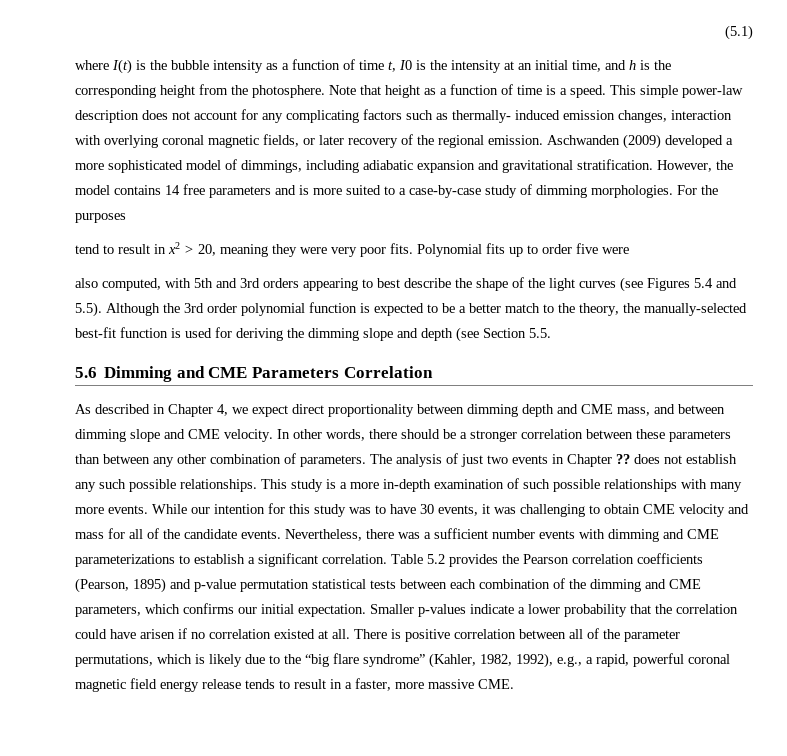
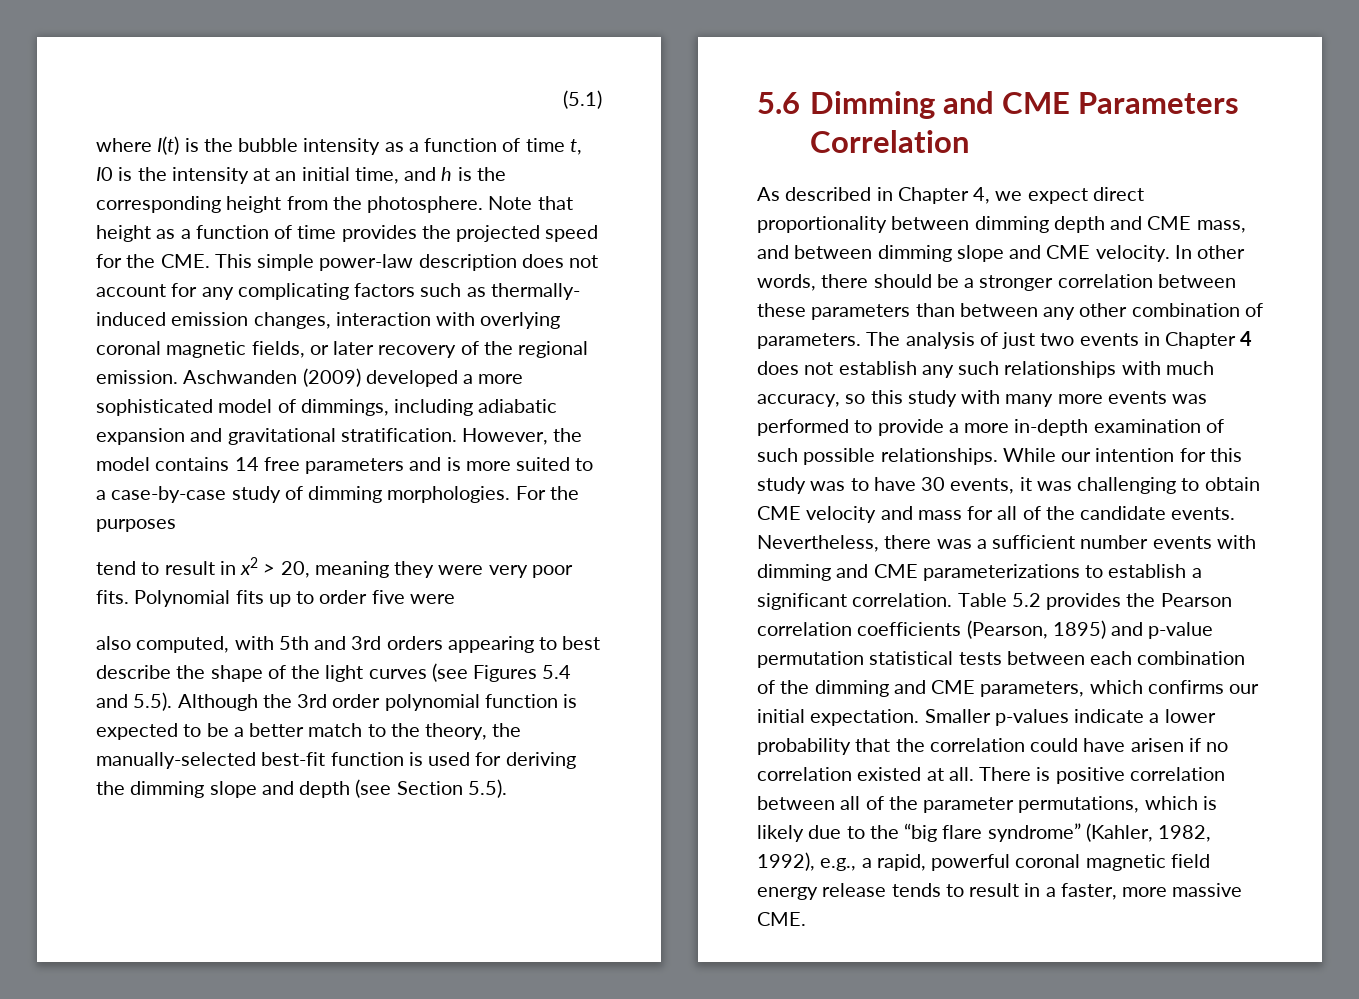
- Note that height as a function of time is a speed. This simple power-law description does not account for any complicating factors such as thermally- induced emission changes, interaction with overlying coronal magnetic fields, or later recovery of the regional emission.
+ Note that height as a function of time provides the projected speed for the CME. This simple power-law description does not account for any complicating factors such as thermally- induced emission changes, interaction with overlying coronal magnetic fields, or later recovery of the regional emission.
- also computed, with 5th and 3rd orders appearing to best describe the shape of the light curves (see Figures 5.4 and 5.5). Although the 3rd order polynomial function is expected to be a better match to the theory, the manually-selected best-fit function is used for deriving the dimming slope and depth (see Section 5.5.
+ also computed, with 5th and 3rd orders appearing to best describe the shape of the light curves (see Figures 5.4 and 5.5). Although the 3rd order polynomial function is expected to be a better match to the theory, the manually-selected best-fit function is used for deriving the dimming slope and depth (see Section 5.5).
- The analysis of just two events in Chapter ?? does not establish any such possible relationships. This study is a more in-depth examination of such possible relationships with many more events.
+ The analysis of just two events in Chapter 4 does not establish any such relationships with much accuracy, so this study with many more events was performed to provide a more in-depth examination of such possible relationships.

